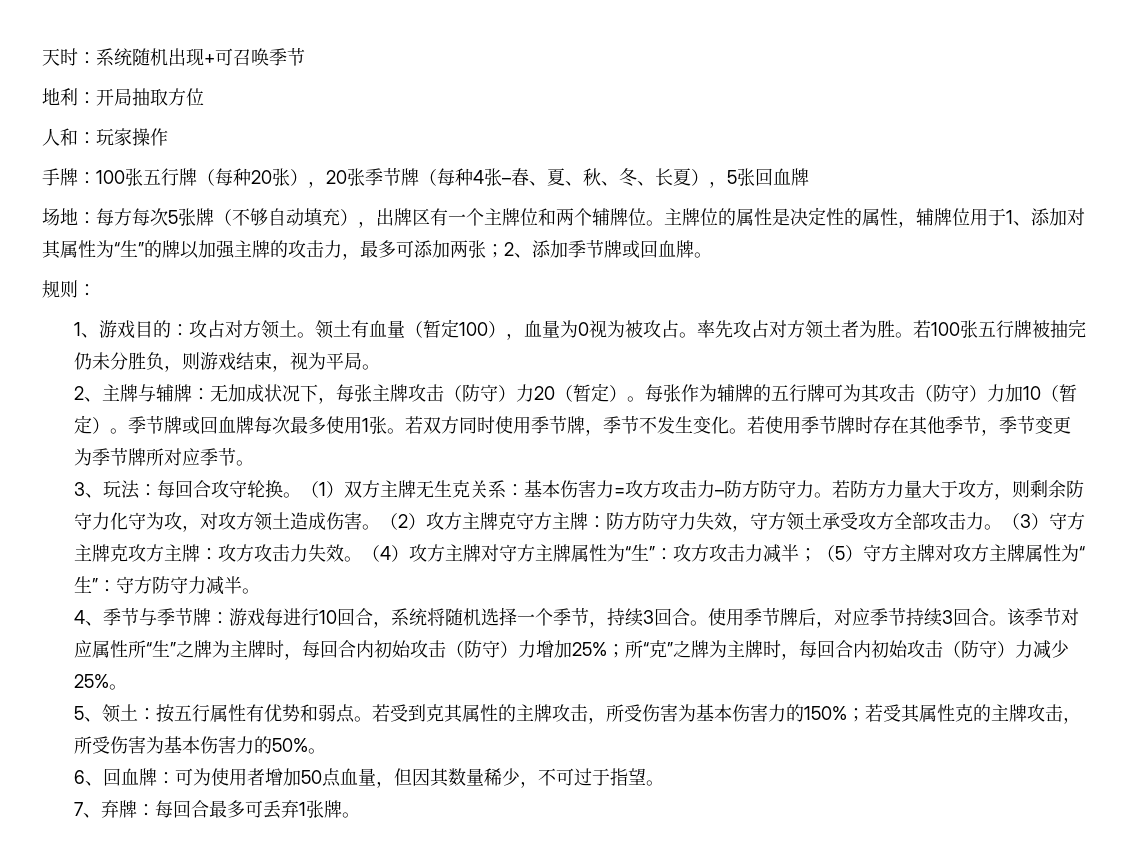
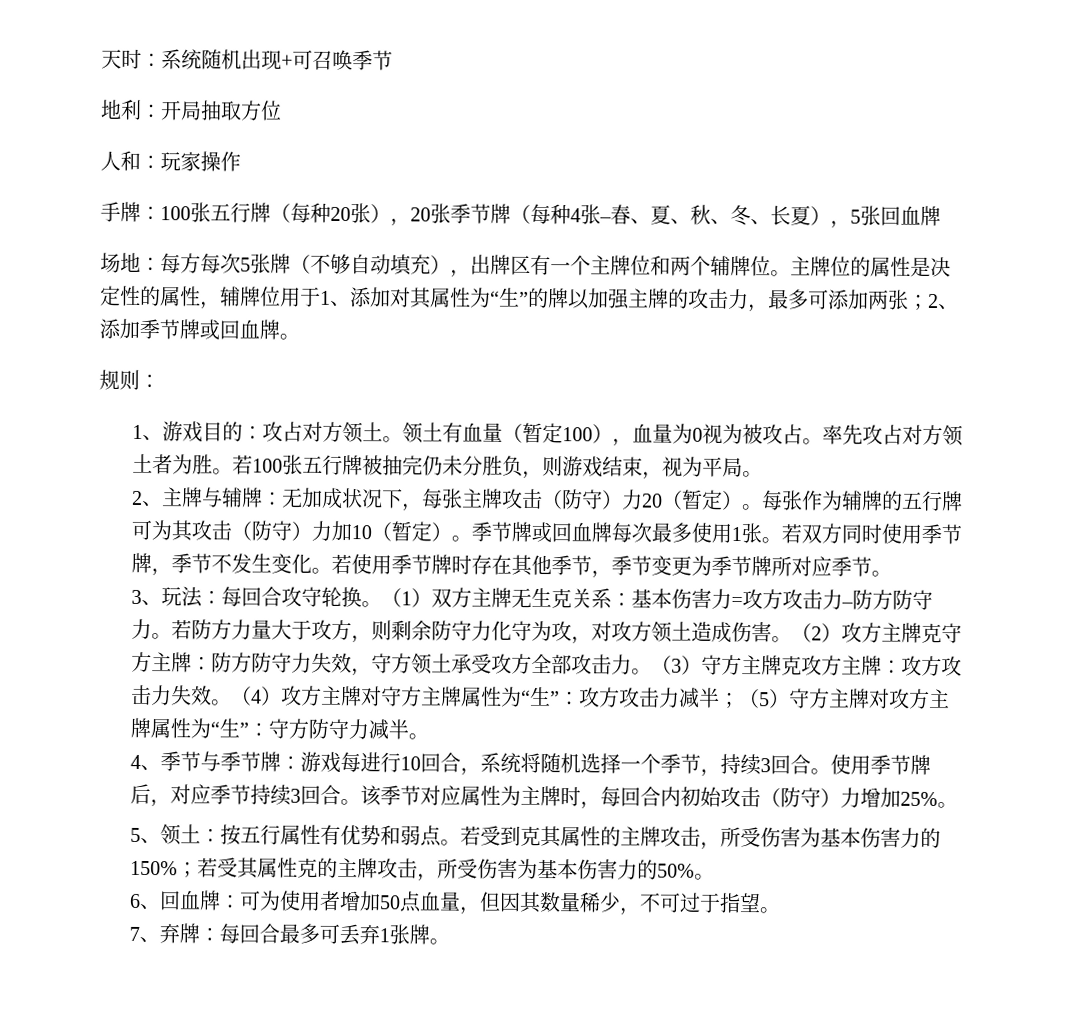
- 该季节对应属性所“生”之牌为主牌时，每回合内初始攻击（防守）力增加25%；所“克”之牌为主牌时，每回合内初始攻击（防守）力减少25%。
+ 该季节对应属性为主牌时，每回合内初始攻击（防守）力增加25%。

